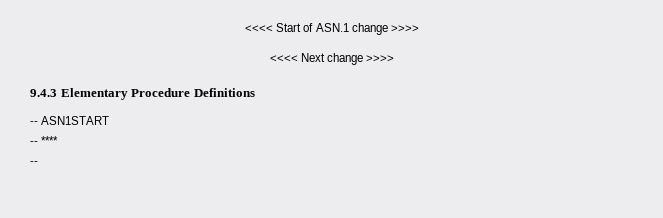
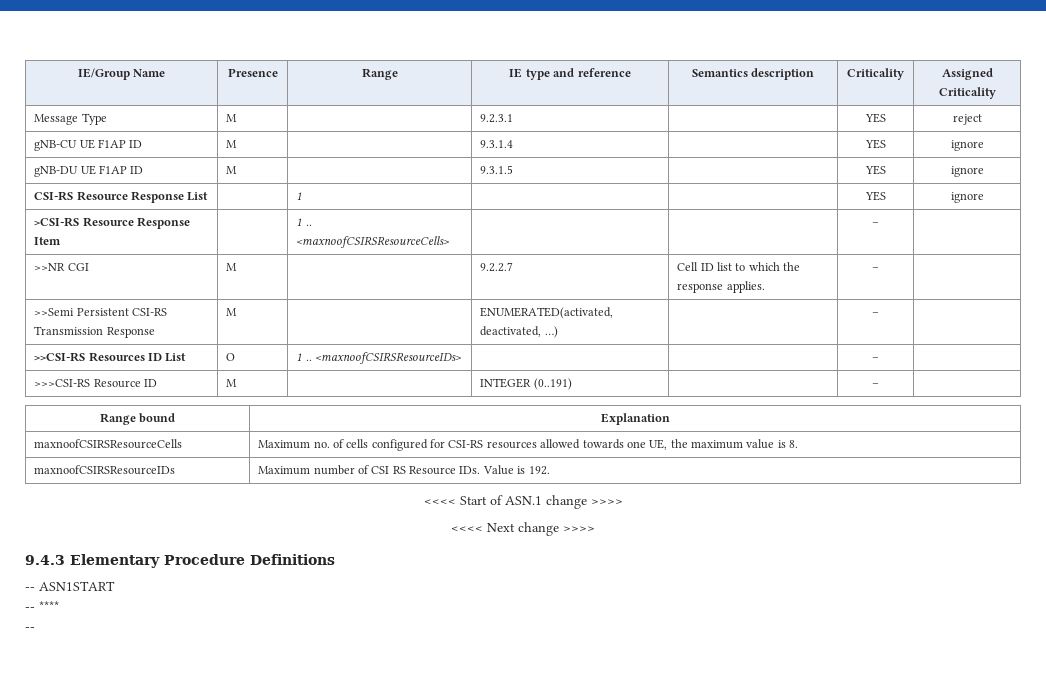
+ IE/Group Name | Presence | Range | IE type and reference | Semantics description | Criticality | Assigned Criticality
+ Message Type | M | | 9.2.3.1 | | YES | reject
+ gNB-CU UE F1AP ID | M | | 9.3.1.4 | | YES | ignore
+ gNB-DU UE F1AP ID | M | | 9.3.1.5 | | YES | ignore
+ CSI-RS Resource Response List | | 1 | | | YES | ignore
+ >CSI-RS Resource Response Item | | 1 .. <maxnoofCSIRSResourceCells> | | | – |
+ >>NR CGI | M | | 9.2.2.7 | Cell ID list to which the response applies. | – |
+ >>Semi Persistent CSI-RS Transmission Response | M | | ENUMERATED(activated, deactivated, …) | | – |
+ >>CSI-RS Resources ID List | O | 1 .. <maxnoofCSIRSResourceIDs> | | | – |
+ >>>CSI-RS Resource ID | M | | INTEGER (0..191) | | – |
+ Range bound | Explanation
+ maxnoofCSIRSResourceCells | Maximum no. of cells configured for CSI-RS resources allowed towards one UE, the maximum value is 8.
+ maxnoofCSIRSResourceIDs | Maximum number of CSI RS Resource IDs. Value is 192.

